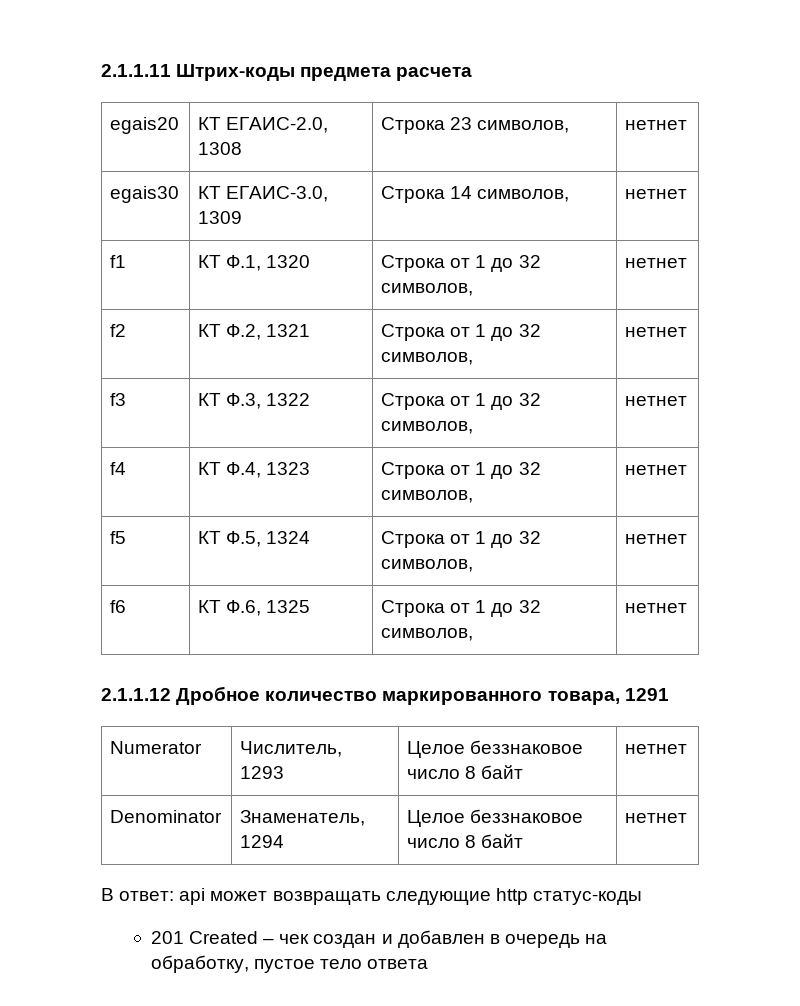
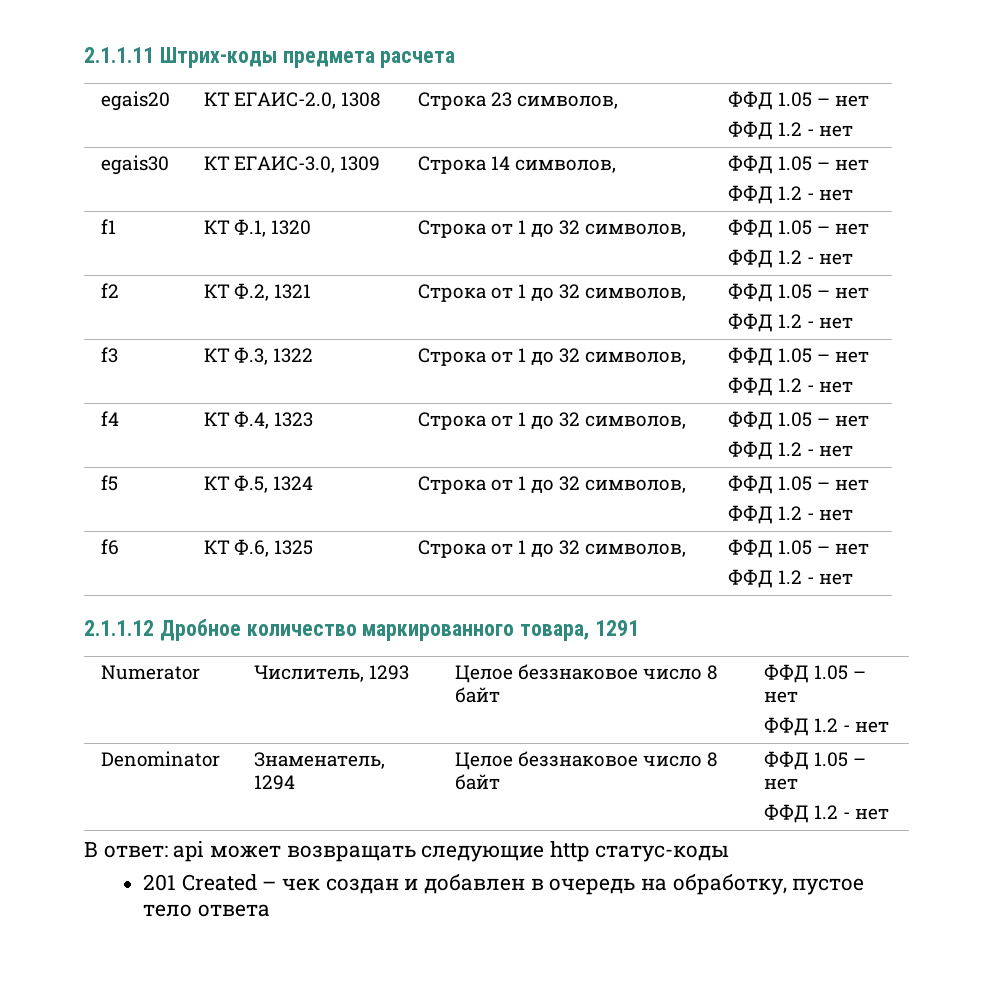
- egais20 | КТ ЕГАИС-2.0, 1308 | Строка 23 символов, | нетнет
+ egais20 | КТ ЕГАИС-2.0, 1308 | Строка 23 символов, | ФФД 1.05 – нет
+ ФФД 1.2 - нет
- egais30 | КТ ЕГАИС-3.0, 1309 | Строка 14 символов, | нетнет
+ egais30 | КТ ЕГАИС-3.0, 1309 | Строка 14 символов, | ФФД 1.05 – нет
+ ФФД 1.2 - нет
- f1 | КТ Ф.1, 1320 | Строка от 1 до 32 символов, | нетнет
+ f1 | КТ Ф.1, 1320 | Строка от 1 до 32 символов, | ФФД 1.05 – нет
+ ФФД 1.2 - нет
- f2 | КТ Ф.2, 1321 | Строка от 1 до 32 символов, | нетнет
+ f2 | КТ Ф.2, 1321 | Строка от 1 до 32 символов, | ФФД 1.05 – нет
+ ФФД 1.2 - нет
- f3 | КТ Ф.3, 1322 | Строка от 1 до 32 символов, | нетнет
+ f3 | КТ Ф.3, 1322 | Строка от 1 до 32 символов, | ФФД 1.05 – нет
+ ФФД 1.2 - нет
- f4 | КТ Ф.4, 1323 | Строка от 1 до 32 символов, | нетнет
+ f4 | КТ Ф.4, 1323 | Строка от 1 до 32 символов, | ФФД 1.05 – нет
+ ФФД 1.2 - нет
- f5 | КТ Ф.5, 1324 | Строка от 1 до 32 символов, | нетнет
+ f5 | КТ Ф.5, 1324 | Строка от 1 до 32 символов, | ФФД 1.05 – нет
+ ФФД 1.2 - нет
- f6 | КТ Ф.6, 1325 | Строка от 1 до 32 символов, | нетнет
+ f6 | КТ Ф.6, 1325 | Строка от 1 до 32 символов, | ФФД 1.05 – нет
+ ФФД 1.2 - нет
- Numerator | Числитель, 1293 | Целое беззнаковое число 8 байт | нетнет
+ Numerator | Числитель, 1293 | Целое беззнаковое число 8 байт | ФФД 1.05 – нет
+ ФФД 1.2 - нет
- Denominator | Знаменатель, 1294 | Целое беззнаковое число 8 байт | нетнет
+ Denominator | Знаменатель, 1294 | Целое беззнаковое число 8 байт | ФФД 1.05 – нет
+ ФФД 1.2 - нет

